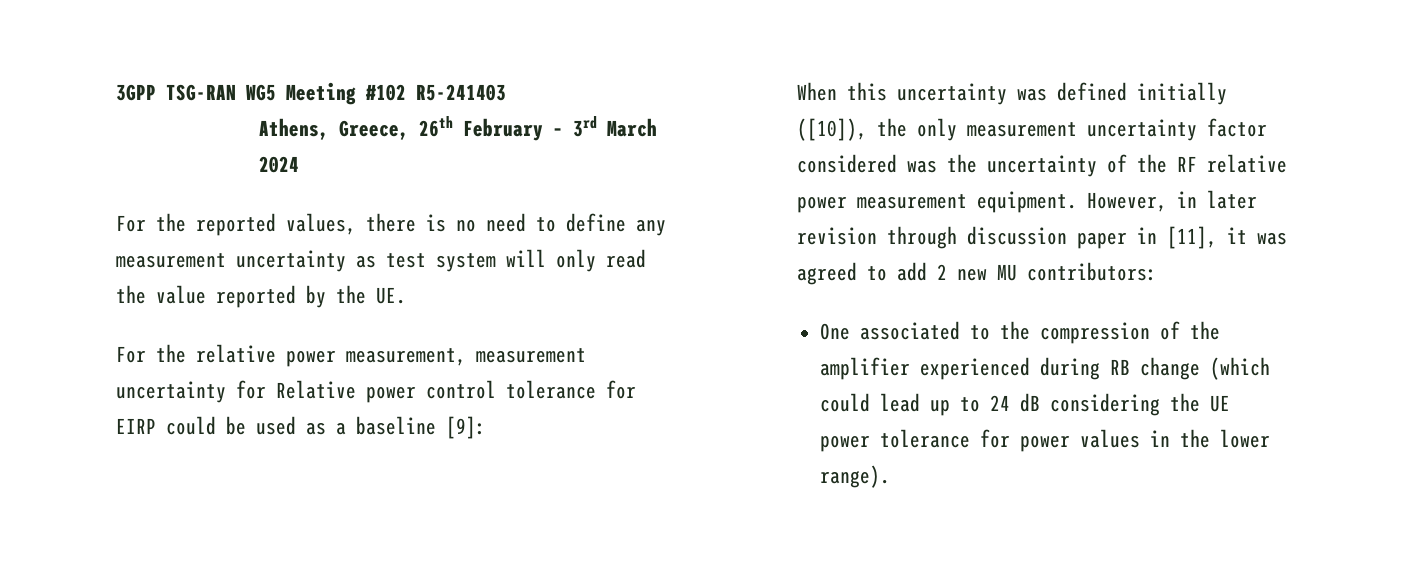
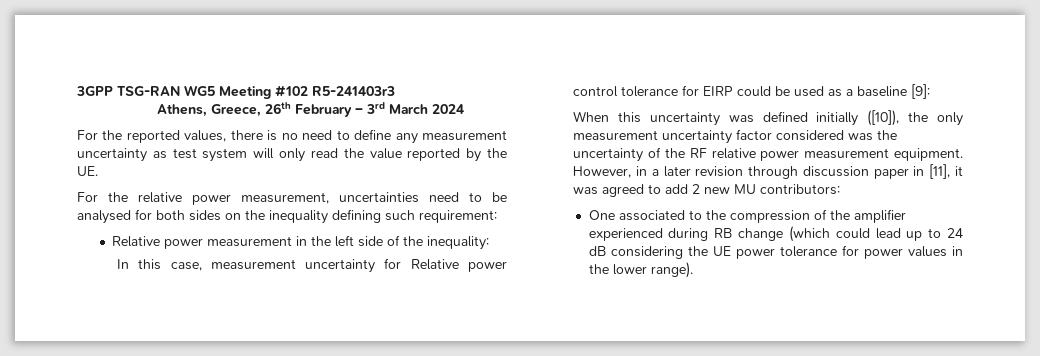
- 3GPP TSG-RAN WG5 Meeting #102 R5-241403
+ 3GPP TSG-RAN WG5 Meeting #102 R5-241403r3
- For the relative power measurement, measurement uncertainty for Relative power control tolerance for EIRP could be used as a baseline [9]:
+ For the relative power measurement, uncertainties need to be analysed for both sides on the inequality defining such requirement:
+ Relative power measurement in the left side of the inequality:
+ In this case, measurement uncertainty for Relative power control tolerance for EIRP could be used as a baseline [9]:
- However, in later revision through discussion paper in [11], it was agreed to add 2 new MU contributors:
+ However, in a later revision through discussion paper in [11], it was agreed to add 2 new MU contributors:

